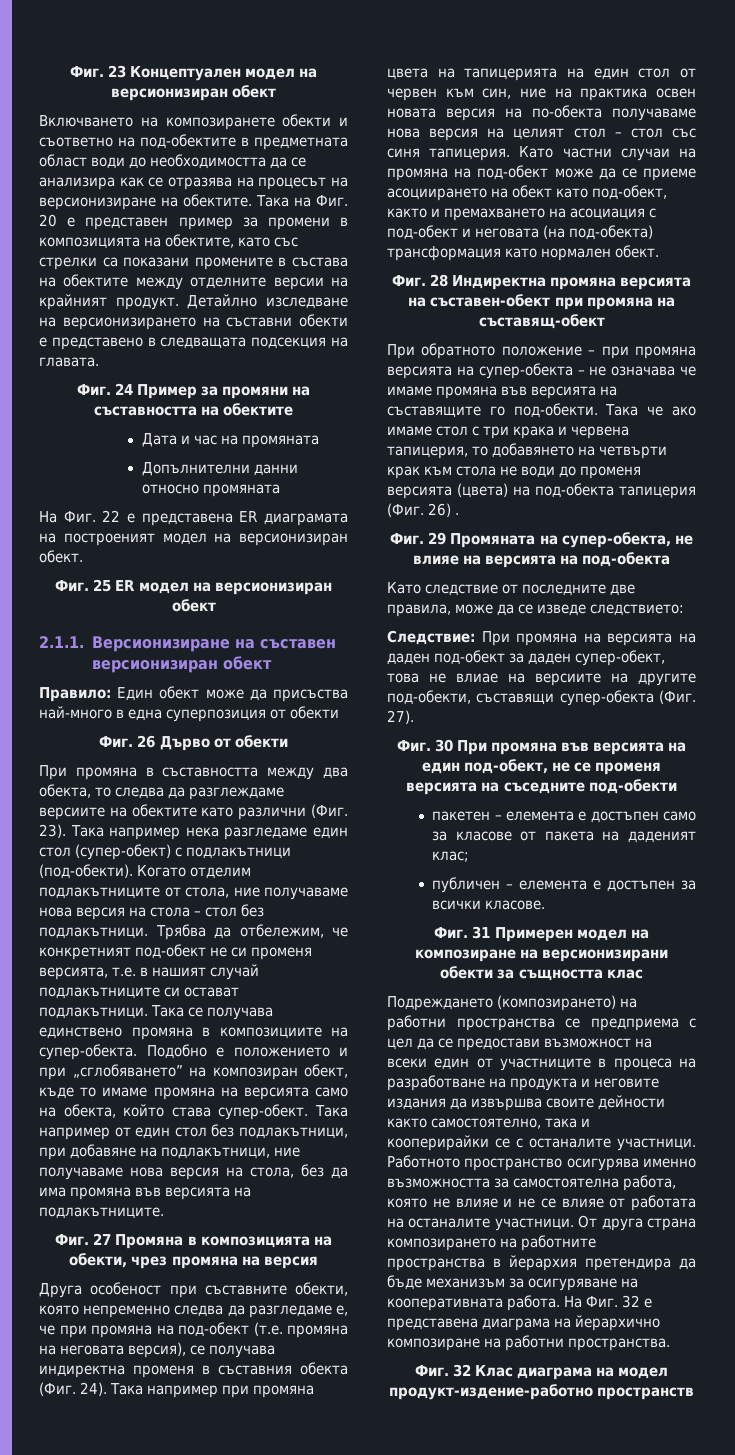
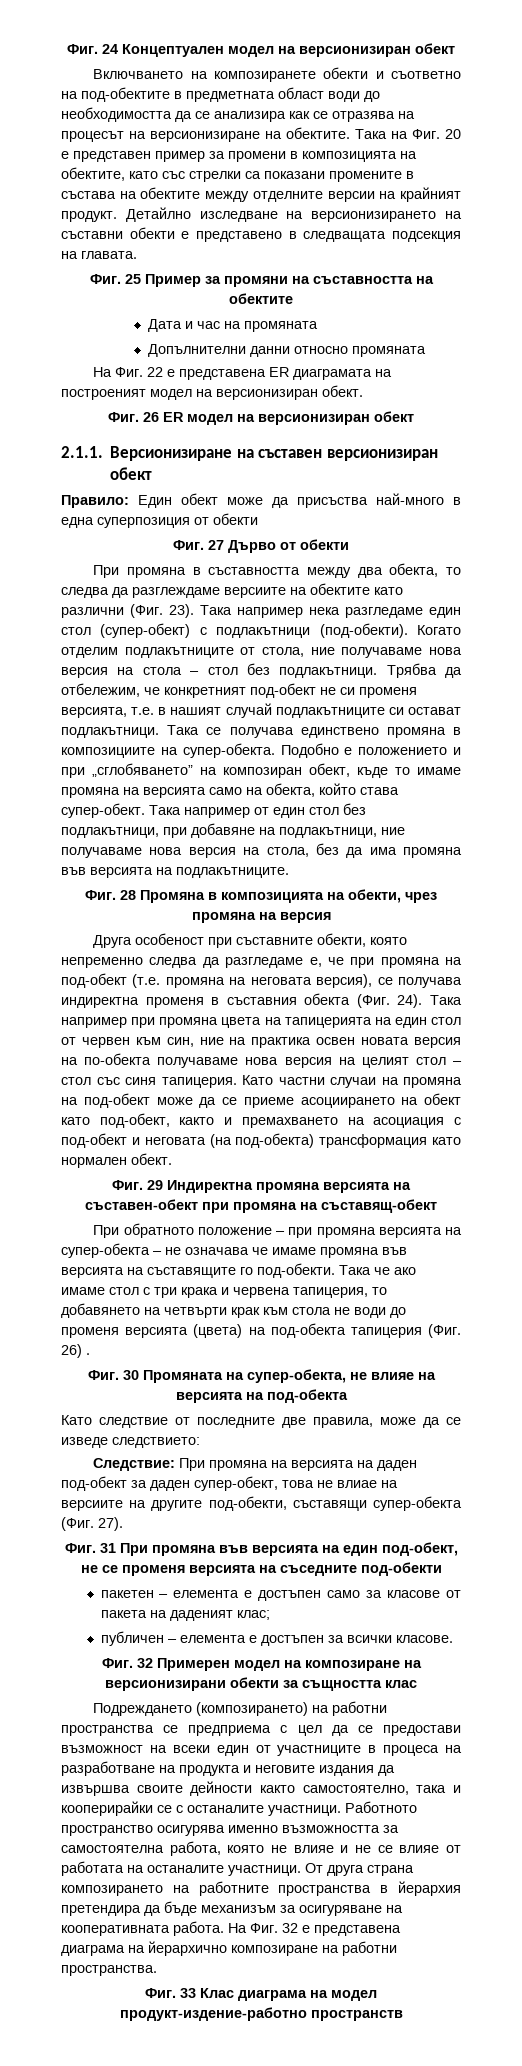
- Фиг. 23 Концептуален модел на версионизиран обект
+ Фиг. 24 Концептуален модел на версионизиран обект
- Фиг. 24 Пример за промяни на съставността на обектите
+ Фиг. 25 Пример за промяни на съставността на обектите
- Фиг. 25 ER модел на версионизиран обект
+ Фиг. 26 ER модел на версионизиран обект
- Фиг. 26 Дърво от обекти
+ Фиг. 27 Дърво от обекти
- Фиг. 27 Промяна в композицията на обекти, чрез промяна на версия
+ Фиг. 28 Промяна в композицията на обекти, чрез промяна на версия
- Фиг. 28 Индиректна промяна версията на съставен-обект при промяна на съставящ-обект
+ Фиг. 29 Индиректна промяна версията на съставен-обект при промяна на съставящ-обект
- Фиг. 29 Промяната на супер-обекта, не влияе на версията на под-обекта
+ Фиг. 30 Промяната на супер-обекта, не влияе на версията на под-обекта
- Фиг. 30 При промяна във версията на един под-обект, не се променя версията на съседните под-обекти
+ Фиг. 31 При промяна във версията на един под-обект, не се променя версията на съседните под-обекти
- Фиг. 31 Примерен модел на композиране на версионизирани обекти за същността клас
+ Фиг. 32 Примерен модел на композиране на версионизирани обекти за същността клас
- Фиг. 32 Клас диаграма на модел продукт-издение-работно пространств
+ Фиг. 33 Клас диаграма на модел продукт-издение-работно пространств

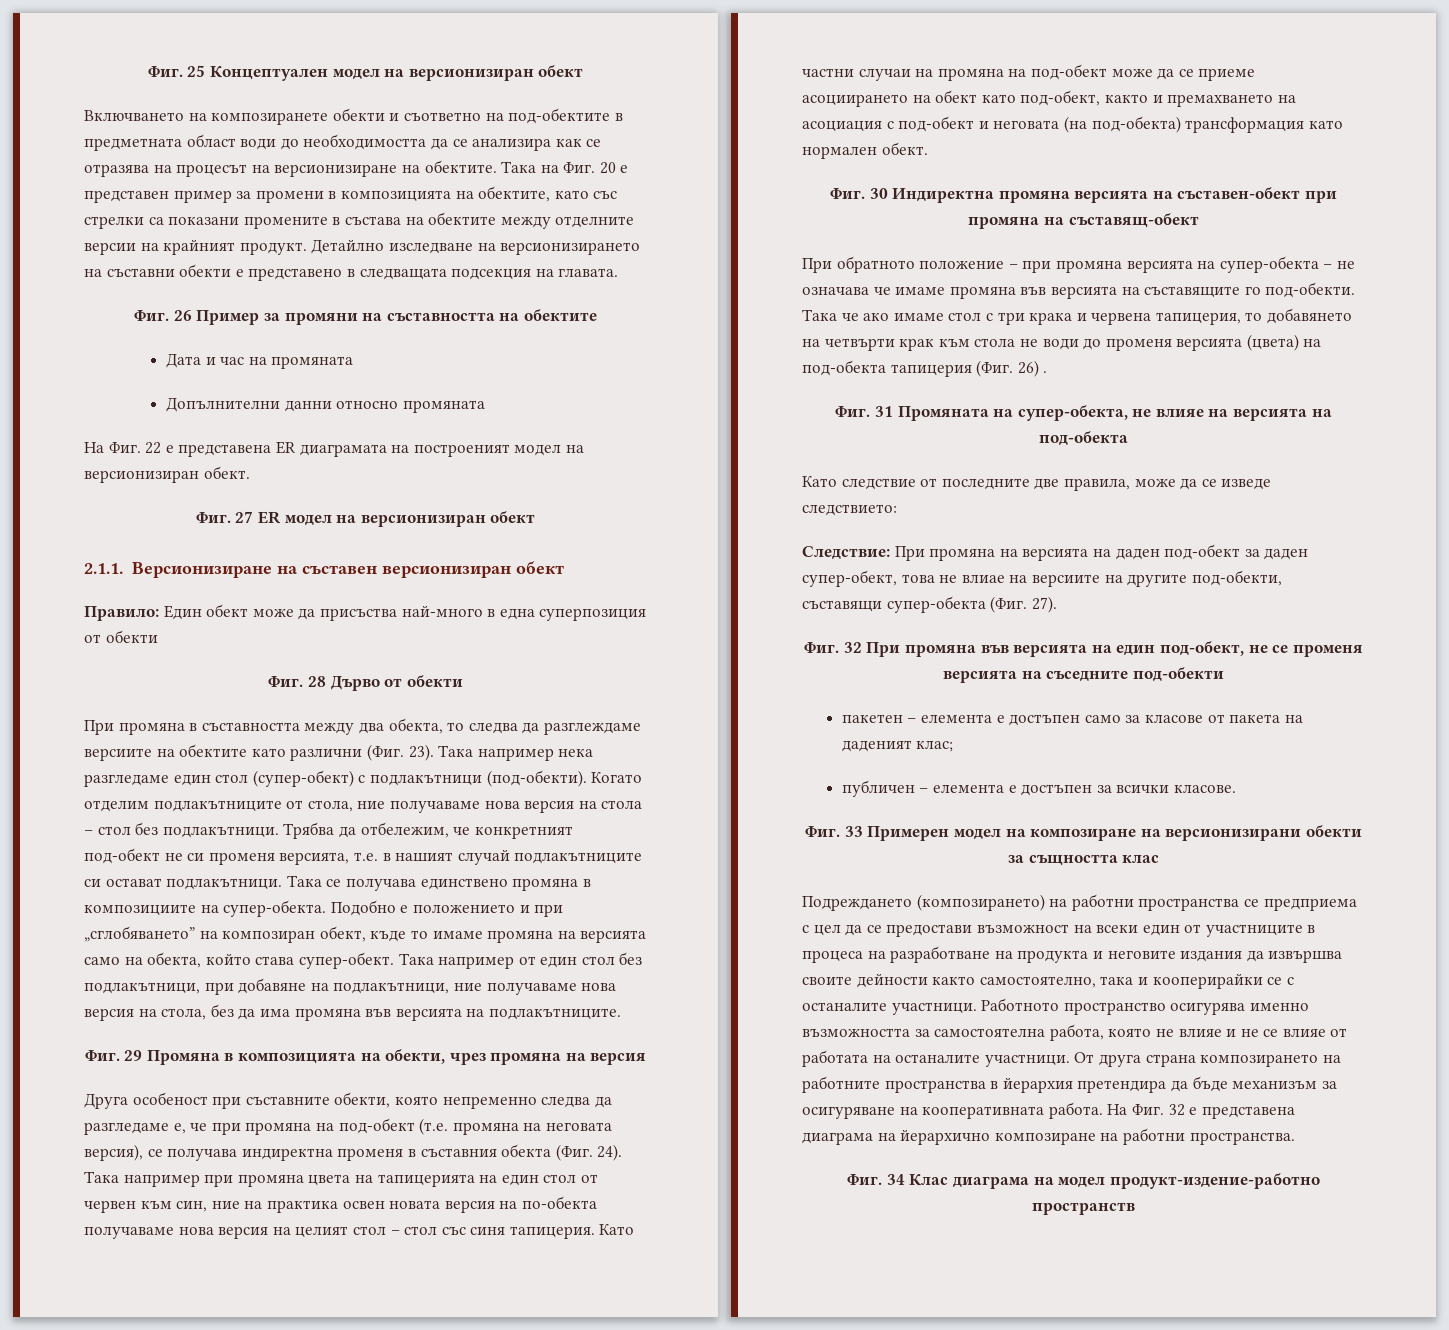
- Фиг. 24 Концептуален модел на версионизиран обект
+ Фиг. 25 Концептуален модел на версионизиран обект
- Фиг. 25 Пример за промяни на съставността на обектите
+ Фиг. 26 Пример за промяни на съставността на обектите
- Фиг. 26 ER модел на версионизиран обект
+ Фиг. 27 ER модел на версионизиран обект
- Фиг. 27 Дърво от обекти
+ Фиг. 28 Дърво от обекти
- Фиг. 28 Промяна в композицията на обекти, чрез промяна на версия
+ Фиг. 29 Промяна в композицията на обекти, чрез промяна на версия
- Фиг. 29 Индиректна промяна версията на съставен-обект при промяна на съставящ-обект
+ Фиг. 30 Индиректна промяна версията на съставен-обект при промяна на съставящ-обект
- Фиг. 30 Промяната на супер-обекта, не влияе на версията на под-обекта
+ Фиг. 31 Промяната на супер-обекта, не влияе на версията на под-обекта
- Фиг. 31 При промяна във версията на един под-обект, не се променя версията на съседните под-обекти
+ Фиг. 32 При промяна във версията на един под-обект, не се променя версията на съседните под-обекти
- Фиг. 32 Примерен модел на композиране на версионизирани обекти за същността клас
+ Фиг. 33 Примерен модел на композиране на версионизирани обекти за същността клас
- Фиг. 33 Клас диаграма на модел продукт-издение-работно пространств
+ Фиг. 34 Клас диаграма на модел продукт-издение-работно пространств

